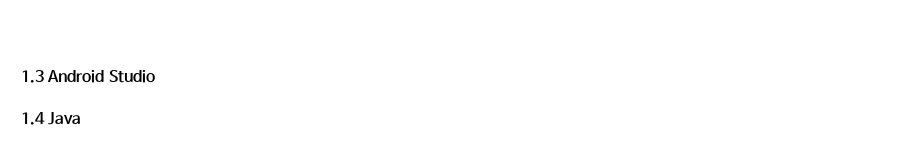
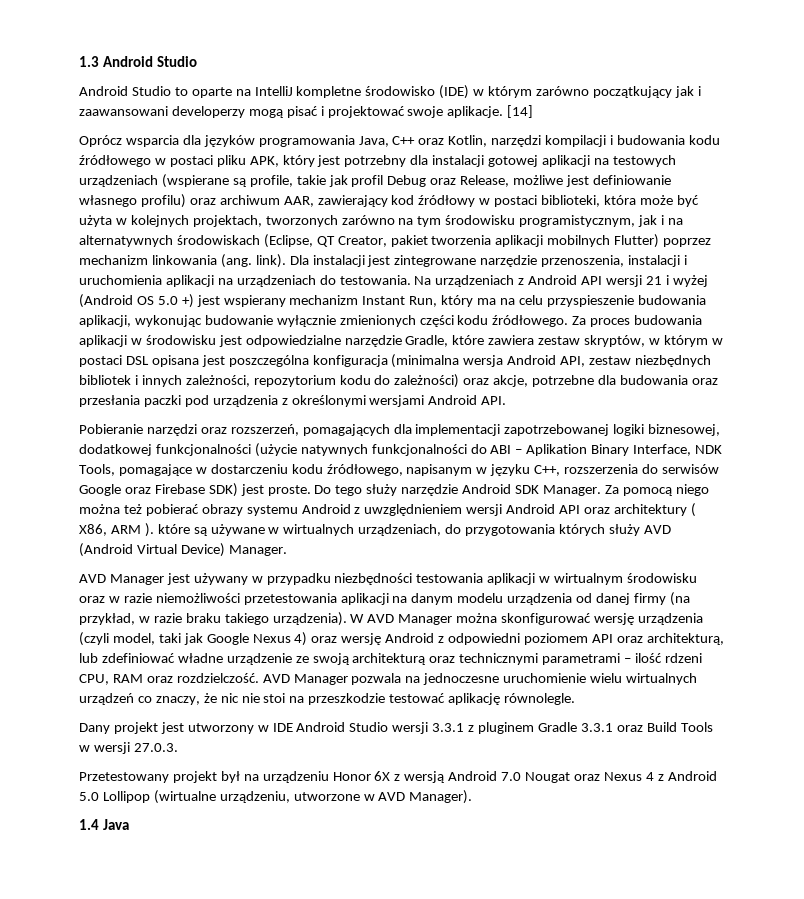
+ Android Studio to oparte na IntelliJ kompletne środowisko (IDE) w którym zarówno początkujący jak i zaawansowani developerzy mogą pisać i projektować swoje aplikacje. [14]
+ Oprócz wsparcia dla języków programowania Java, C++ oraz Kotlin, narzędzi kompilacji i budowania kodu źródłowego w postaci pliku APK, który jest potrzebny dla instalacji gotowej aplikacji na testowych urządzeniach (wspierane są profile, takie jak profil Debug oraz Release, możliwe jest definiowanie własnego profilu) oraz archiwum AAR, zawierający kod źródłowy w postaci biblioteki, która może być użyta w kolejnych projektach, tworzonych zarówno na tym środowisku programistycznym, jak i na alternatywnych środowiskach (Eclipse, QT Creator, pakiet tworzenia aplikacji mobilnych Flutter) poprzez mechanizm linkowania (ang. link). Dla instalacji jest zintegrowane narzędzie przenoszenia, instalacji i uruchomienia aplikacji na urządzeniach do testowania. Na urządzeniach z Android API wersji 21 i wyżej (Android OS 5.0 +) jest wspierany mechanizm Instant Run, który ma na celu przyspieszenie budowania aplikacji, wykonując budowanie wyłącznie zmienionych części kodu źródłowego. Za proces budowania aplikacji w środowisku jest odpowiedzialne narzędzie Gradle, które zawiera zestaw skryptów, w którym w postaci DSL opisana jest poszczególna konfiguracja (minimalna wersja Android API, zestaw niezbędnych bibliotek i innych zależności, repozytorium kodu do zależności) oraz akcje, potrzebne dla budowania oraz przesłania paczki pod urządzenia z określonymi wersjami Android API.
+ Pobieranie narzędzi oraz rozszerzeń, pomagających dla implementacji zapotrzebowanej logiki biznesowej, dodatkowej funkcjonalności (użycie natywnych funkcjonalności do ABI – Aplikation Binary Interface, NDK Tools, pomagające w dostarczeniu kodu źródłowego, napisanym w języku C++, rozszerzenia do serwisów Google oraz Firebase SDK) jest proste. Do tego służy narzędzie Android SDK Manager. Za pomocą niego można też pobierać obrazy systemu Android z uwzględnieniem wersji Android API oraz architektury ( X86, ARM ). które są używane w wirtualnych urządzeniach, do przygotowania których służy AVD (Android Virtual Device) Manager.
+ AVD Manager jest używany w przypadku niezbędności testowania aplikacji w wirtualnym środowisku oraz w razie niemożliwości przetestowania aplikacji na danym modelu urządzenia od danej firmy (na przykład, w razie braku takiego urządzenia). W AVD Manager można skonfigurować wersję urządzenia (czyli model, taki jak Google Nexus 4) oraz wersję Android z odpowiedni poziomem API oraz architekturą, lub zdefiniować władne urządzenie ze swoją architekturą oraz technicznymi parametrami – ilość rdzeni CPU, RAM oraz rozdzielczość. AVD Manager pozwala na jednoczesne uruchomienie wielu wirtualnych urządzeń co znaczy, że nic nie stoi na przeszkodzie testować aplikację równolegle.
+ Dany projekt jest utworzony w IDE Android Studio wersji 3.3.1 z pluginem Gradle 3.3.1 oraz Build Tools w wersji 27.0.3.
+ Przetestowany projekt był na urządzeniu Honor 6X z wersją Android 7.0 Nougat oraz Nexus 4 z Android 5.0 Lollipop (wirtualne urządzeniu, utworzone w AVD Manager).

